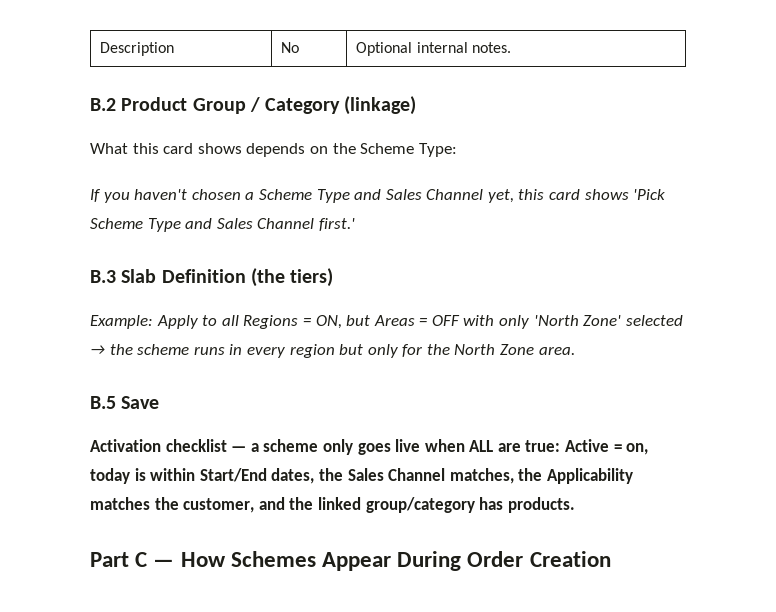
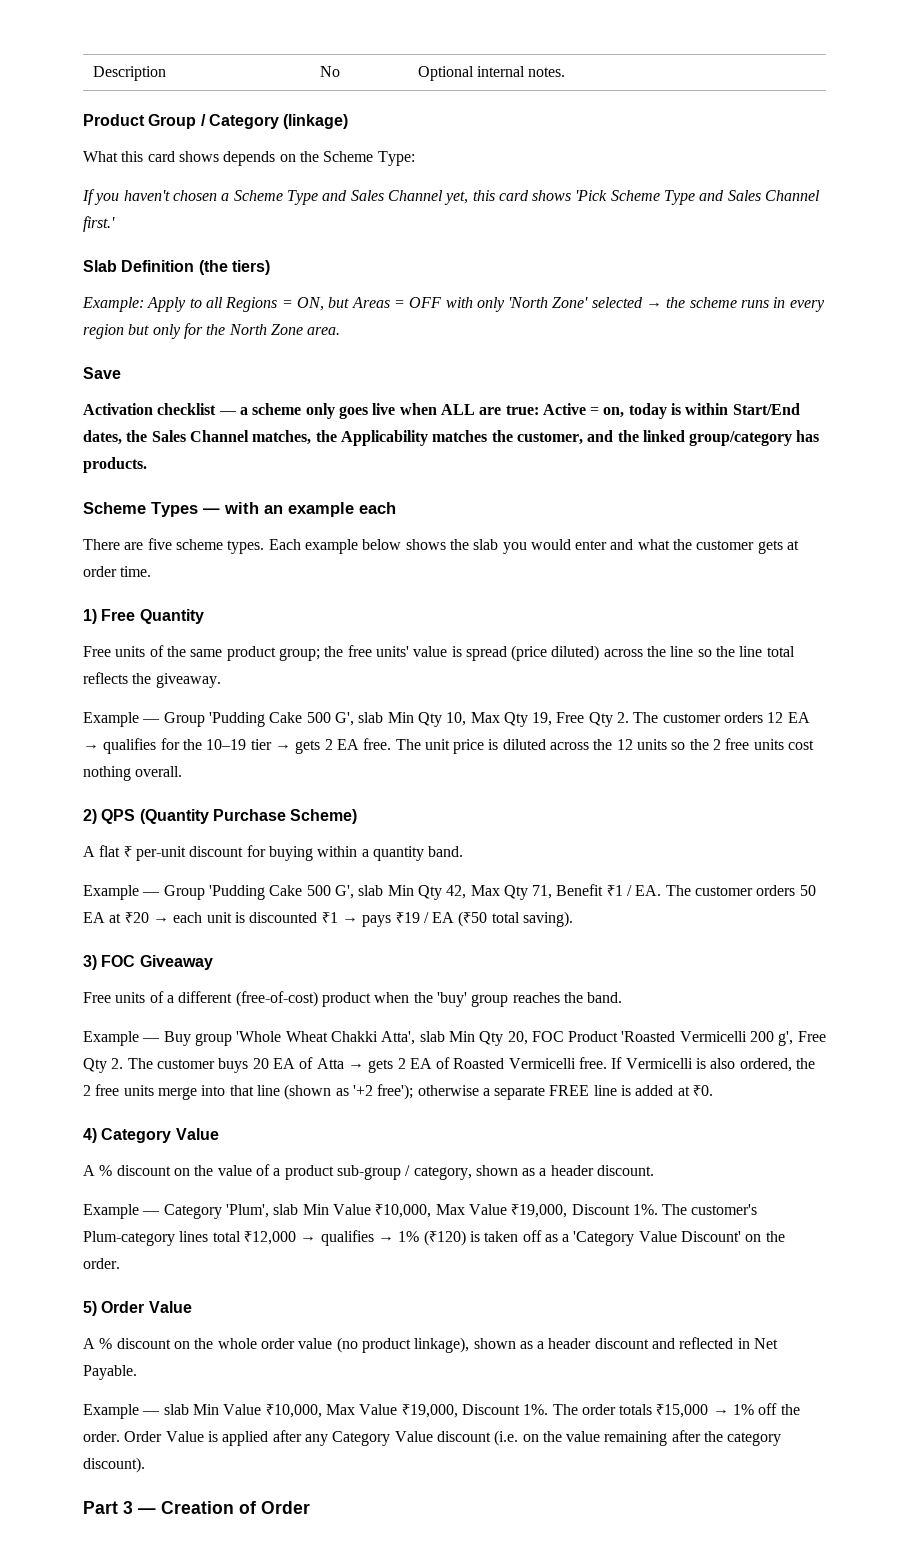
- B.2 Product Group / Category (linkage)
+ Product Group / Category (linkage)
- B.3 Slab Definition (the tiers)
+ Slab Definition (the tiers)
- B.5 Save
+ Save
- Part C — How Schemes Appear During Order Creation
+ Scheme Types — with an example each
+ There are five scheme types. Each example below shows the slab you would enter and what the customer gets at order time.
+ 1) Free Quantity
+ Free units of the same product group; the free units' value is spread (price diluted) across the line so the line total reflects the giveaway.
+ Example — Group 'Pudding Cake 500 G', slab Min Qty 10, Max Qty 19, Free Qty 2. The customer orders 12 EA → qualifies for the 10–19 tier → gets 2 EA free. The unit price is diluted across the 12 units so the 2 free units cost nothing overall.
+ 2) QPS (Quantity Purchase Scheme)
+ A flat ₹ per-unit discount for buying within a quantity band.
+ Example — Group 'Pudding Cake 500 G', slab Min Qty 42, Max Qty 71, Benefit ₹1 / EA. The customer orders 50 EA at ₹20 → each unit is discounted ₹1 → pays ₹19 / EA (₹50 total saving).
+ 3) FOC Giveaway
+ Free units of a different (free-of-cost) product when the 'buy' group reaches the band.
+ Example — Buy group 'Whole Wheat Chakki Atta', slab Min Qty 20, FOC Product 'Roasted Vermicelli 200 g', Free Qty 2. The customer buys 20 EA of Atta → gets 2 EA of Roasted Vermicelli free. If Vermicelli is also ordered, the 2 free units merge into that line (shown as '+2 free'); otherwise a separate FREE line is added at ₹0.
+ 4) Category Value
+ A % discount on the value of a product sub-group / category, shown as a header discount.
+ Example — Category 'Plum', slab Min Value ₹10,000, Max Value ₹19,000, Discount 1%. The customer's Plum-category lines total ₹12,000 → qualifies → 1% (₹120) is taken off as a 'Category Value Discount' on the order.
+ 5) Order Value
+ A % discount on the whole order value (no product linkage), shown as a header discount and reflected in Net Payable.
+ Example — slab Min Value ₹10,000, Max Value ₹19,000, Discount 1%. The order totals ₹15,000 → 1% off the order. Order Value is applied after any Category Value discount (i.e. on the value remaining after the category discount).
+ Part 3 — Creation of Order

